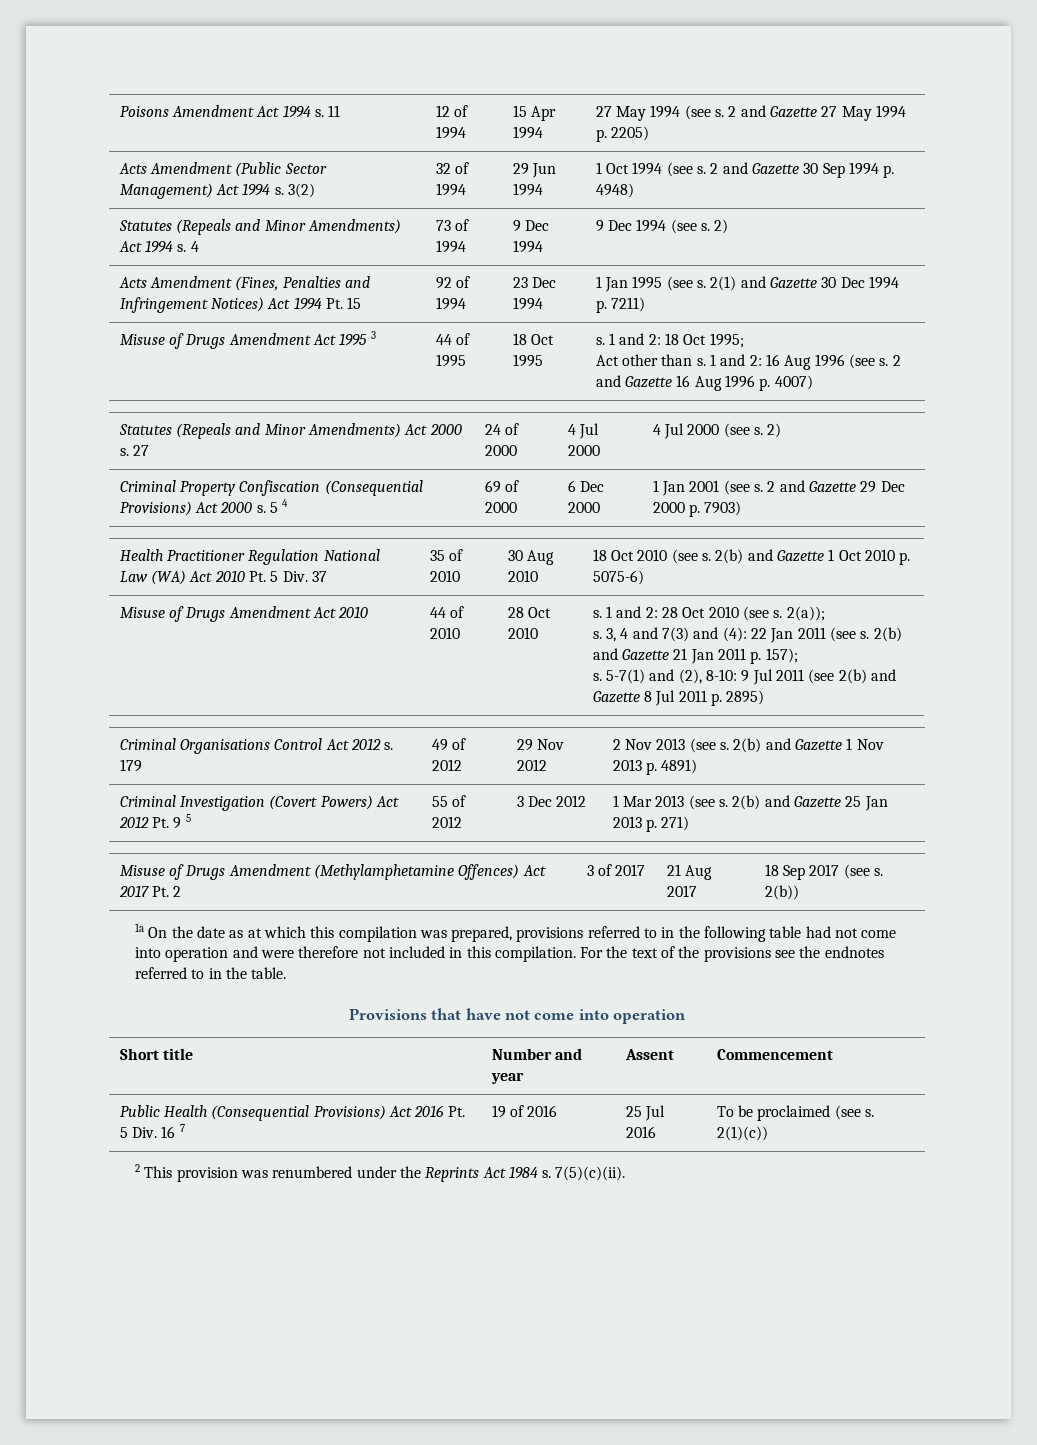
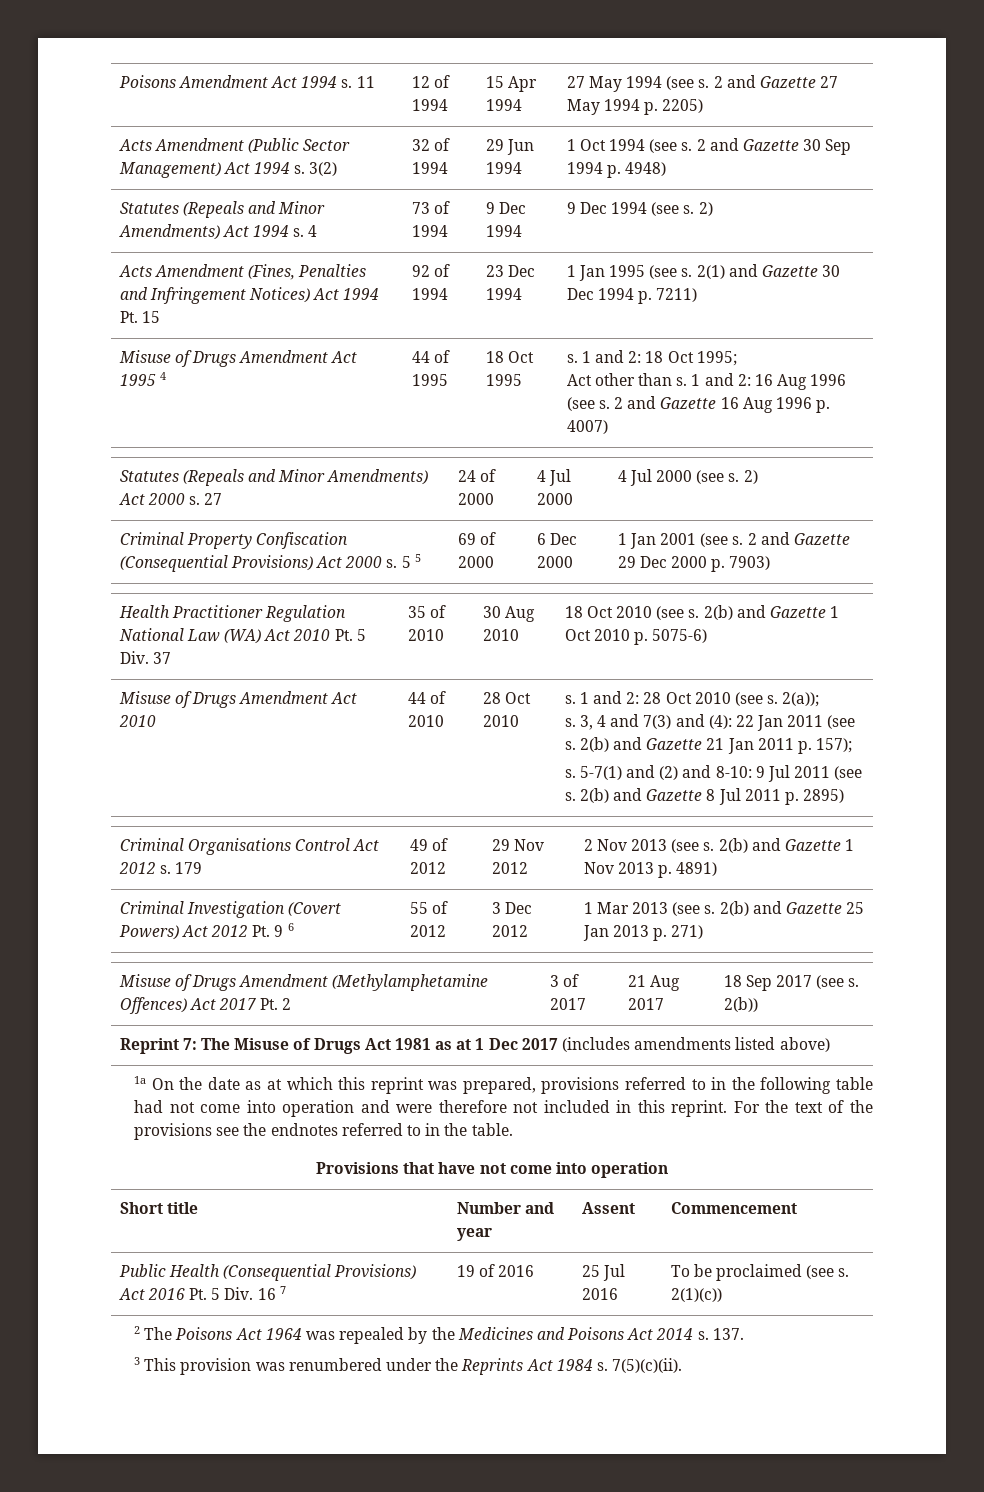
- Misuse of Drugs Amendment Act 1995 3 | 44 of 1995 | 18 Oct 1995 | s. 1 and 2: 18 Oct 1995;
+ Misuse of Drugs Amendment Act 1995 4 | 44 of 1995 | 18 Oct 1995 | s. 1 and 2: 18 Oct 1995;
- Criminal Property Confiscation (Consequential Provisions) Act 2000 s. 5 4 | 69 of 2000 | 6 Dec 2000 | 1 Jan 2001 (see s. 2 and Gazette 29 Dec 2000 p. 7903)
+ Criminal Property Confiscation (Consequential Provisions) Act 2000 s. 5 5 | 69 of 2000 | 6 Dec 2000 | 1 Jan 2001 (see s. 2 and Gazette 29 Dec 2000 p. 7903)
- 5-7(1) and (2), 8-10: 9 Jul 2011 (see 2(b) and Gazette 8 Jul 2011 p. 2895)
+ 5-7(1) and (2) and 8-10: 9 Jul 2011 (see s. 2(b) and Gazette 8 Jul 2011 p. 2895)
- Criminal Investigation (Covert Powers) Act 2012 Pt. 9 5 | 55 of 2012 | 3 Dec 2012 | 1 Mar 2013 (see s. 2(b) and Gazette 25 Jan 2013 p. 271)
+ Criminal Investigation (Covert Powers) Act 2012 Pt. 9 6 | 55 of 2012 | 3 Dec 2012 | 1 Mar 2013 (see s. 2(b) and Gazette 25 Jan 2013 p. 271)
+ Reprint 7: The Misuse of Drugs Act 1981 as at 1 Dec 2017 (includes amendments listed above)
- 1a On the date as at which this compilation was prepared, provisions referred to in the following table had not come into operation and were therefore not included in this compilation.
+ 1a On the date as at which this reprint was prepared, provisions referred to in the following table had not come into operation and were therefore not included in this reprint.
- 2 This provision was renumbered under the Reprints Act 1984 s.
+ 2 The Poisons Act 1964 was repealed by the Medicines and Poisons Act 2014 s. 137.
+ 3 This provision was renumbered under the Reprints Act 1984 s.

